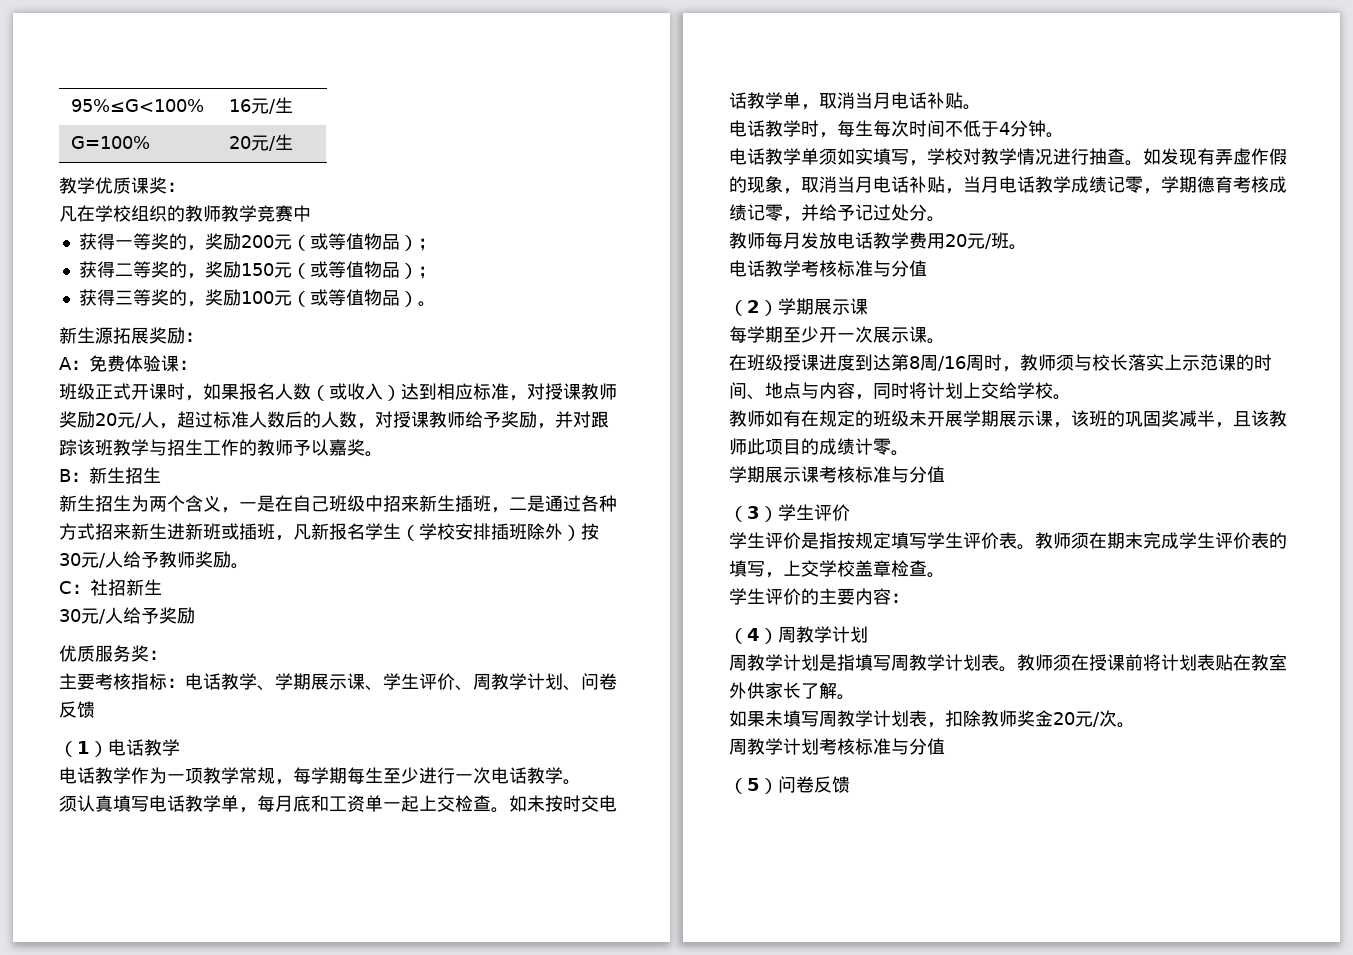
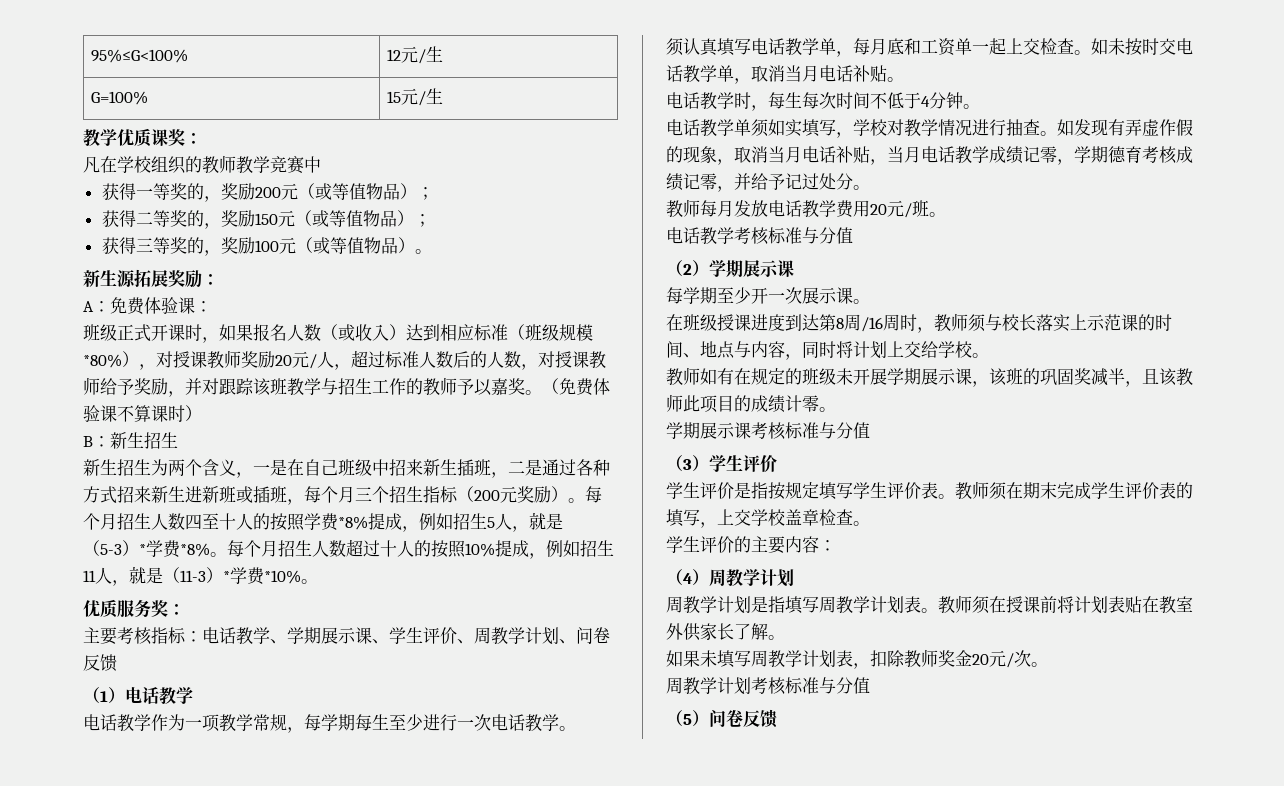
- 95%≤G<100% | 16元/生
+ 95%≤G<100% | 12元/生
- G=100% | 20元/生
+ G=100% | 15元/生
- 班级正式开课时，如果报名人数（或收入）达到相应标准，对授课教师奖励20元/人，超过标准人数后的人数，对授课教师给予奖励，并对跟踪该班教学与招生工作的教师予以嘉奖。
+ 班级正式开课时，如果报名人数（或收入）达到相应标准（班级规模*80%），对授课教师奖励20元/人，超过标准人数后的人数，对授课教师给予奖励，并对跟踪该班教学与招生工作的教师予以嘉奖。（免费体验课不算课时）
- 新生招生为两个含义，一是在自己班级中招来新生插班，二是通过各种方式招来新生进新班或插班，凡新报名学生（学校安排插班除外）按30元/人给予教师奖励。
- C：社招新生
- 30元/人给予奖励
+ 新生招生为两个含义，一是在自己班级中招来新生插班，二是通过各种方式招来新生进新班或插班，每个月三个招生指标（200元奖励）。每个月招生人数四至十人的按照学费*8%提成，例如招生5人，就是（5-3）*学费*8%。每个月招生人数超过十人的按照10%提成，例如招生11人，就是（11-3）*学费*10%。

